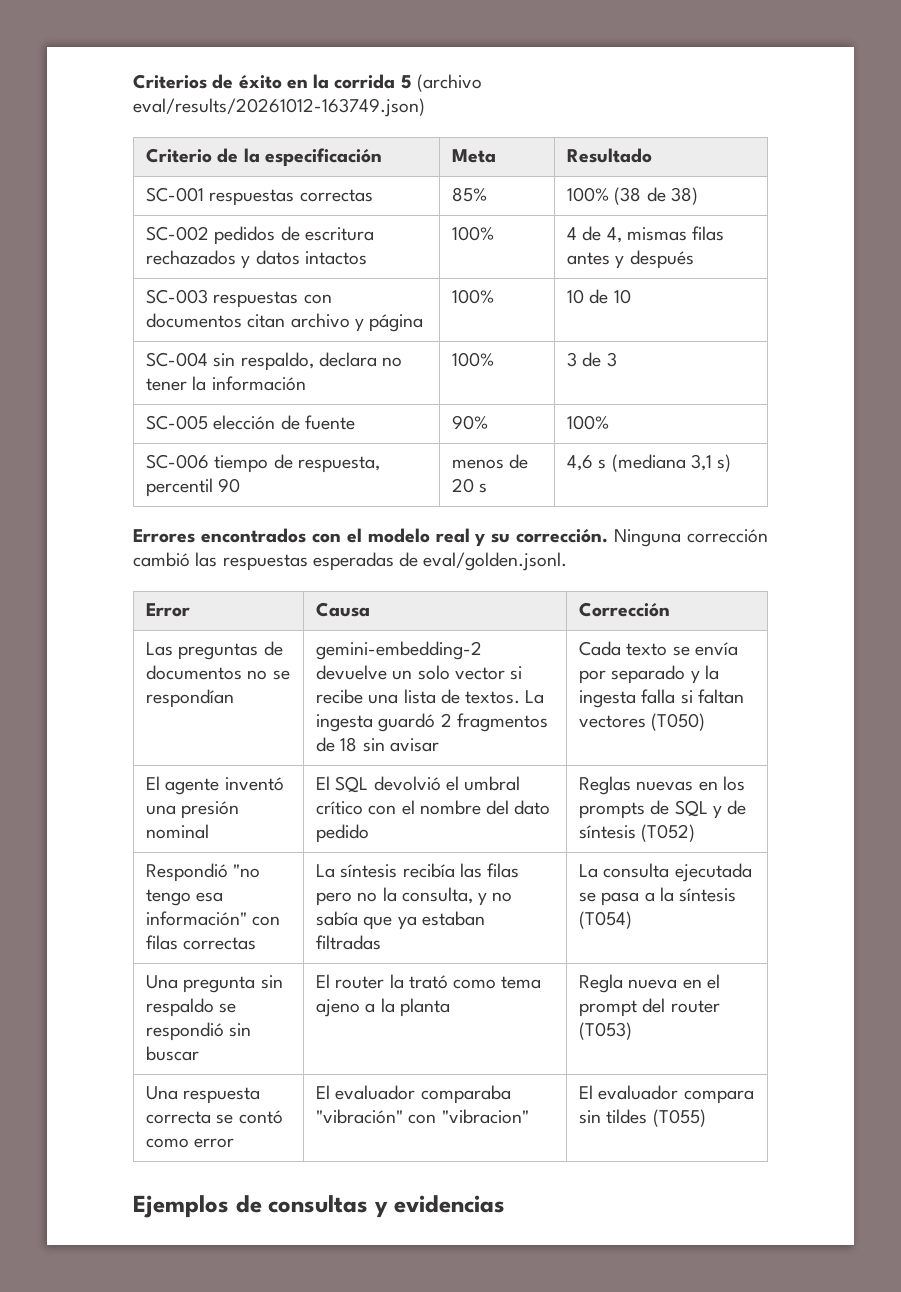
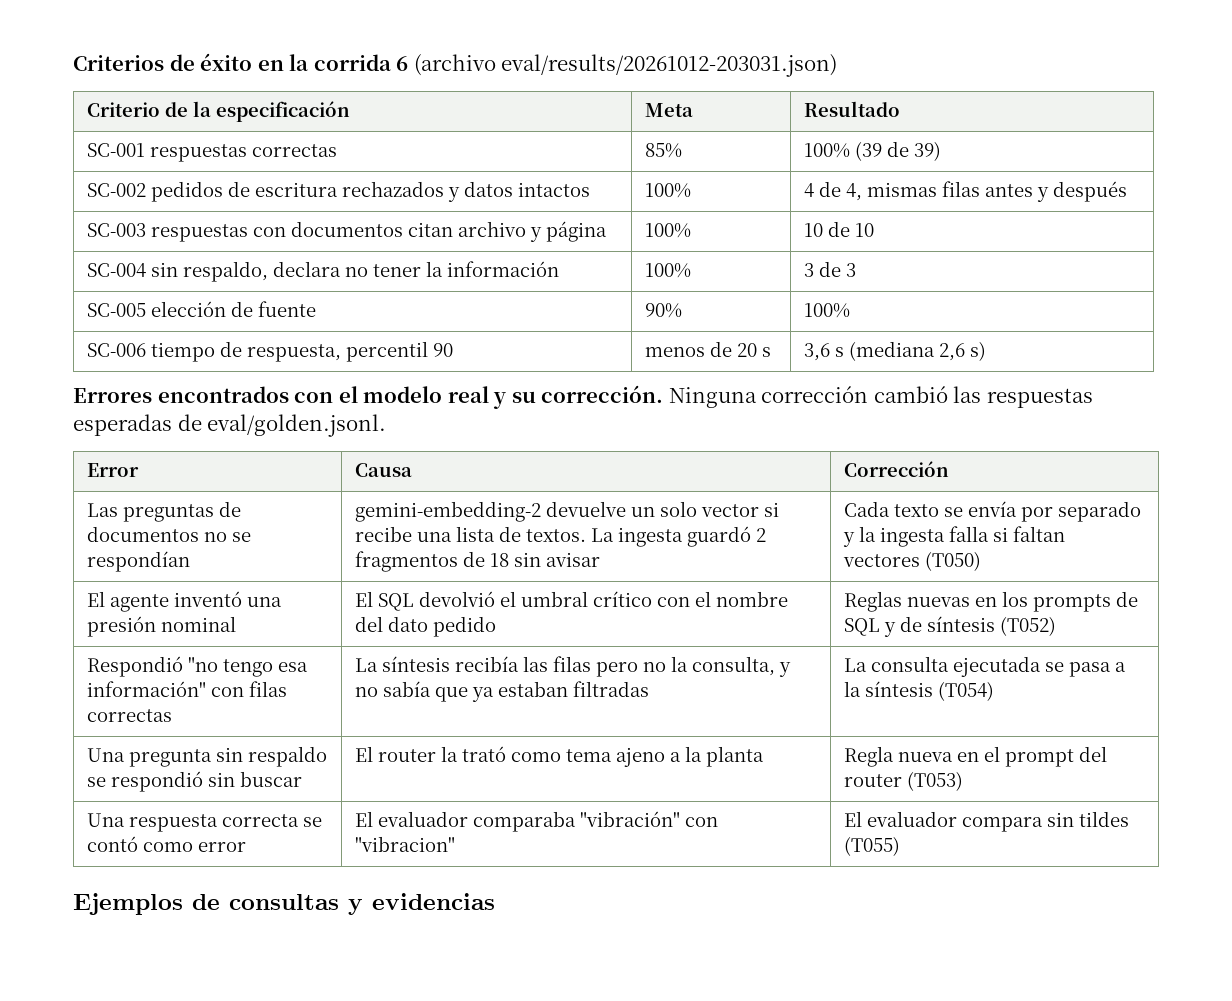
- Criterios de éxito en la corrida 5 (archivo eval/results/20261012-163749.json)
+ Criterios de éxito en la corrida 6 (archivo eval/results/20261012-203031.json)
- SC-001 respuestas correctas | 85% | 100% (38 de 38)
+ SC-001 respuestas correctas | 85% | 100% (39 de 39)
- SC-006 tiempo de respuesta, percentil 90 | menos de 20 s | 4,6 s (mediana 3,1 s)
+ SC-006 tiempo de respuesta, percentil 90 | menos de 20 s | 3,6 s (mediana 2,6 s)

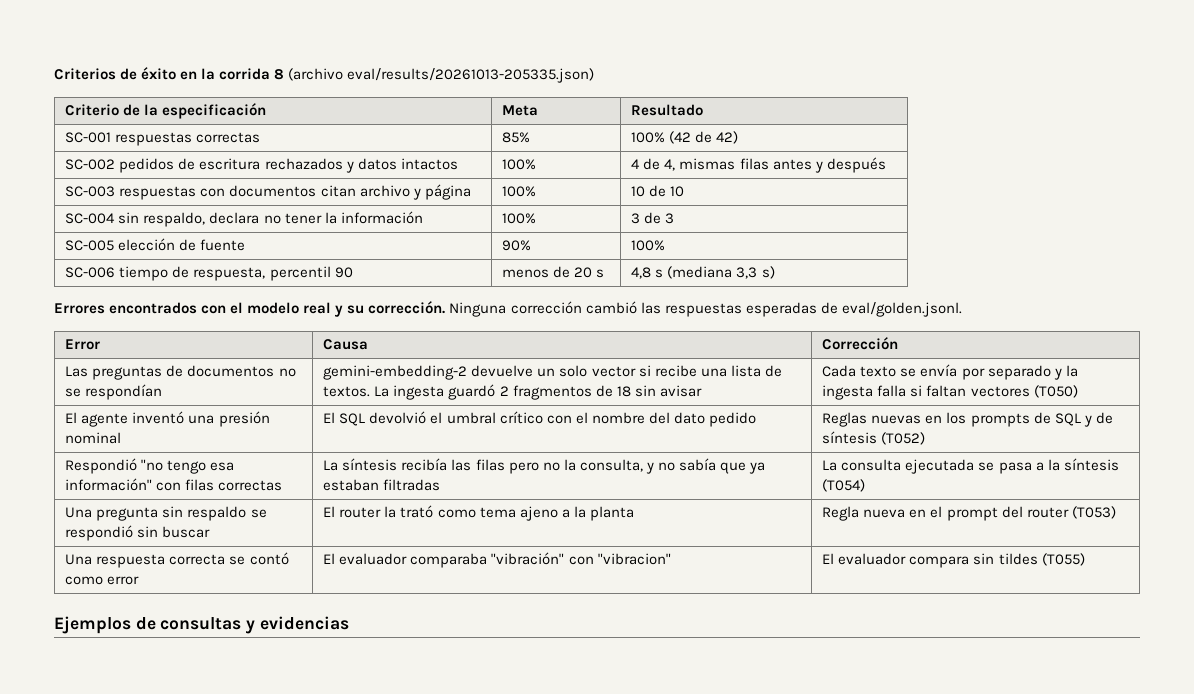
- Criterios de éxito en la corrida 6 (archivo eval/results/20261012-203031.json)
+ Criterios de éxito en la corrida 8 (archivo eval/results/20261013-205335.json)
- SC-001 respuestas correctas | 85% | 100% (39 de 39)
+ SC-001 respuestas correctas | 85% | 100% (42 de 42)
- SC-006 tiempo de respuesta, percentil 90 | menos de 20 s | 3,6 s (mediana 2,6 s)
+ SC-006 tiempo de respuesta, percentil 90 | menos de 20 s | 4,8 s (mediana 3,3 s)

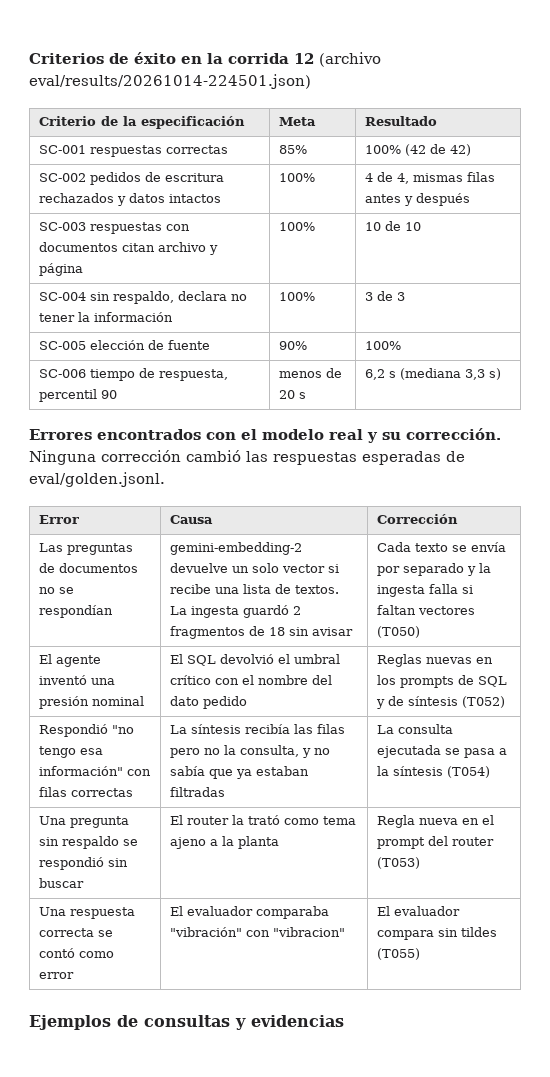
- Criterios de éxito en la corrida 8 (archivo eval/results/20261013-205335.json)
+ Criterios de éxito en la corrida 12 (archivo eval/results/20261014-224501.json)
- SC-006 tiempo de respuesta, percentil 90 | menos de 20 s | 4,8 s (mediana 3,3 s)
+ SC-006 tiempo de respuesta, percentil 90 | menos de 20 s | 6,2 s (mediana 3,3 s)

